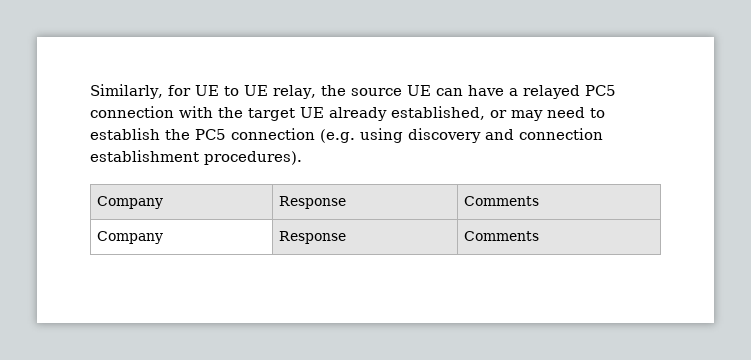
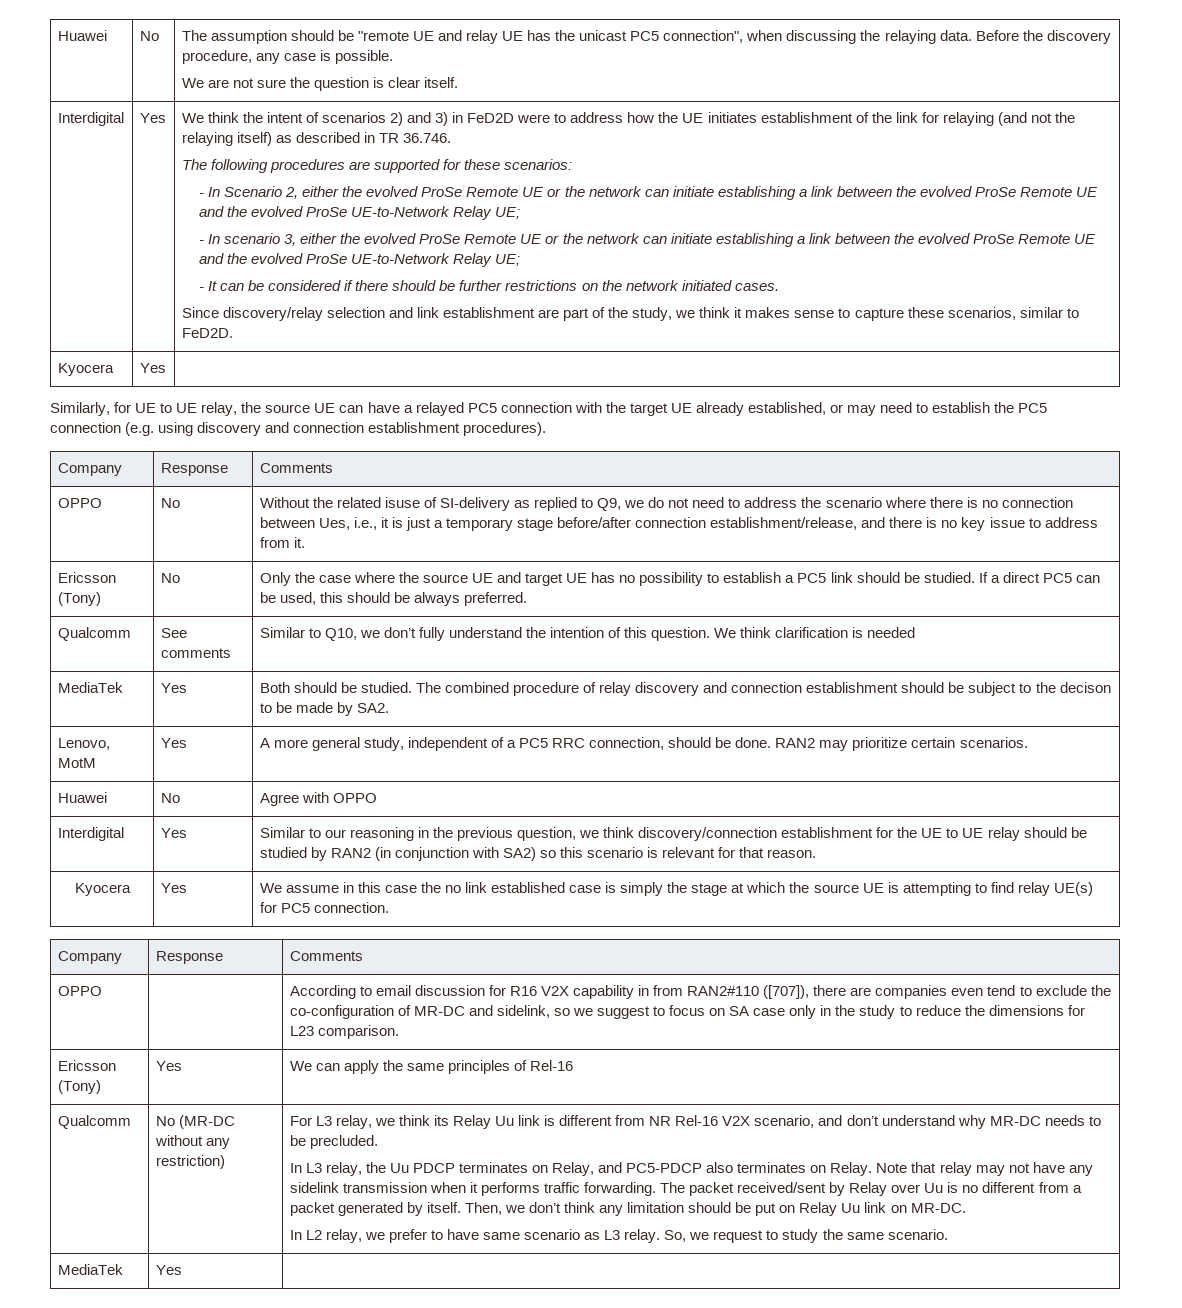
+ Huawei | No | The assumption should be "remote UE and relay UE has the unicast PC5 connection", when discussing the relaying data. Before the discovery procedure, any case is possible.
+ We are not sure the question is clear itself.
+ Interdigital | Yes | We think the intent of scenarios 2) and 3) in FeD2D were to address how the UE initiates establishment of the link for relaying (and not the relaying itself) as described in TR 36.746.
+ The following procedures are supported for these scenarios:
+ - In Scenario 2, either the evolved ProSe Remote UE or the network can initiate establishing a link between the evolved ProSe Remote UE and the evolved ProSe UE-to-Network Relay UE;
+ - In scenario 3, either the evolved ProSe Remote UE or the network can initiate establishing a link between the evolved ProSe Remote UE and the evolved ProSe UE-to-Network Relay UE;
+ - It can be considered if there should be further restrictions on the network initiated cases.
+ Since discovery/relay selection and link establishment are part of the study, we think it makes sense to capture these scenarios, similar to FeD2D.
+ Kyocera | Yes |
  Similarly, for UE to UE relay, the source UE can have a relayed PC5 connection with the target UE already established, or may need to establish the PC5 connection (e.g. using discovery and connection establishment procedures).
  Company | Response | Comments
+ OPPO | No | Without the related isuse of SI-delivery as replied to Q9, we do not need to address the scenario where there is no connection between Ues, i.e., it is just a temporary stage before/after connection establishment/release, and there is no key issue to address from it.
+ Ericsson (Tony) | No | Only the case where the source UE and target UE has no possibility to establish a PC5 link should be studied. If a direct PC5 can be used, this should be always preferred.
+ Qualcomm | See comments | Similar to Q10, we don’t fully understand the intention of this question. We think clarification is needed
+ MediaTek | Yes | Both should be studied. The combined procedure of relay discovery and connection establishment should be subject to the decison to be made by SA2.
+ Lenovo, MotM | Yes | A more general study, independent of a PC5 RRC connection, should be done. RAN2 may prioritize certain scenarios.
+ Huawei | No | Agree with OPPO
+ Interdigital | Yes | Similar to our reasoning in the previous question, we think discovery/connection establishment for the UE to UE relay should be studied by RAN2 (in conjunction with SA2) so this scenario is relevant for that reason.
+ Kyocera | Yes | We assume in this case the no link established case is simply the stage at which the source UE is attempting to find relay UE(s) for PC5 connection.
  Company | Response | Comments
+ OPPO | | According to email discussion for R16 V2X capability in from RAN2#110 ([707]), there are companies even tend to exclude the co-configuration of MR-DC and sidelink, so we suggest to focus on SA case only in the study to reduce the dimensions for L23 comparison.
+ Ericsson (Tony) | Yes | We can apply the same principles of Rel-16
+ Qualcomm | No (MR-DC without any restriction) | For L3 relay, we think its Relay Uu link is different from NR Rel-16 V2X scenario, and don’t understand why MR-DC needs to be precluded.
+ In L3 relay, the Uu PDCP terminates on Relay, and PC5-PDCP also terminates on Relay. Note that relay may not have any sidelink transmission when it performs traffic forwarding. The packet received/sent by Relay over Uu is no different from a packet generated by itself. Then, we don’t think any limitation should be put on Relay Uu link on MR-DC.
+ In L2 relay, we prefer to have same scenario as L3 relay. So, we request to study the same scenario.
+ MediaTek | Yes |

